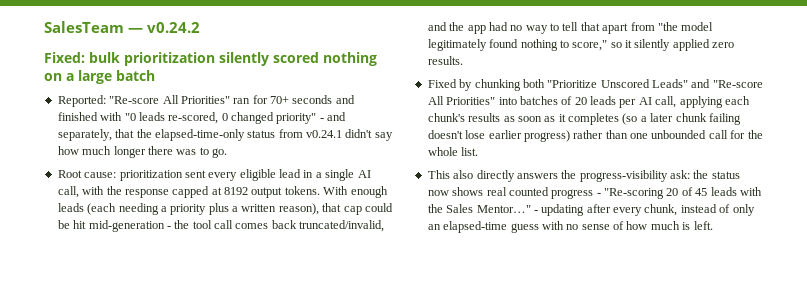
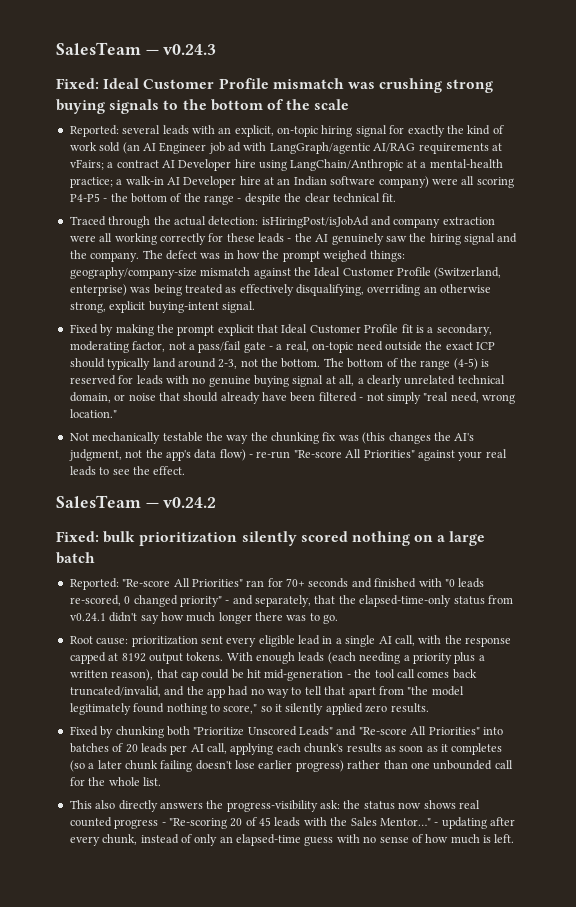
+ SalesTeam — v0.24.3
+ Fixed: Ideal Customer Profile mismatch was crushing strong buying signals to the bottom of the scale
+ Reported: several leads with an explicit, on-topic hiring signal for exactly the kind of work sold (an AI Engineer job ad with LangGraph/agentic AI/RAG requirements at vFairs; a contract AI Developer hire using LangChain/Anthropic at a mental-health practice; a walk-in AI Developer hire at an Indian software company) were all scoring P4-P5 - the bottom of the range - despite the clear technical fit.
+ Traced through the actual detection: isHiringPost/isJobAd and company extraction were all working correctly for these leads - the AI genuinely saw the hiring signal and the company. The defect was in how the prompt weighed things: geography/company-size mismatch against the Ideal Customer Profile (Switzerland, enterprise) was being treated as effectively disqualifying, overriding an otherwise strong, explicit buying-intent signal.
+ Fixed by making the prompt explicit that Ideal Customer Profile fit is a secondary, moderating factor, not a pass/fail gate - a real, on-topic need outside the exact ICP should typically land around 2-3, not the bottom. The bottom of the range (4-5) is reserved for leads with no genuine buying signal at all, a clearly unrelated technical domain, or noise that should already have been filtered - not simply "real need, wrong location."
+ Not mechanically testable the way the chunking fix was (this changes the AI's judgment, not the app's data flow) - re-run "Re-score All Priorities" against your real leads to see the effect.

